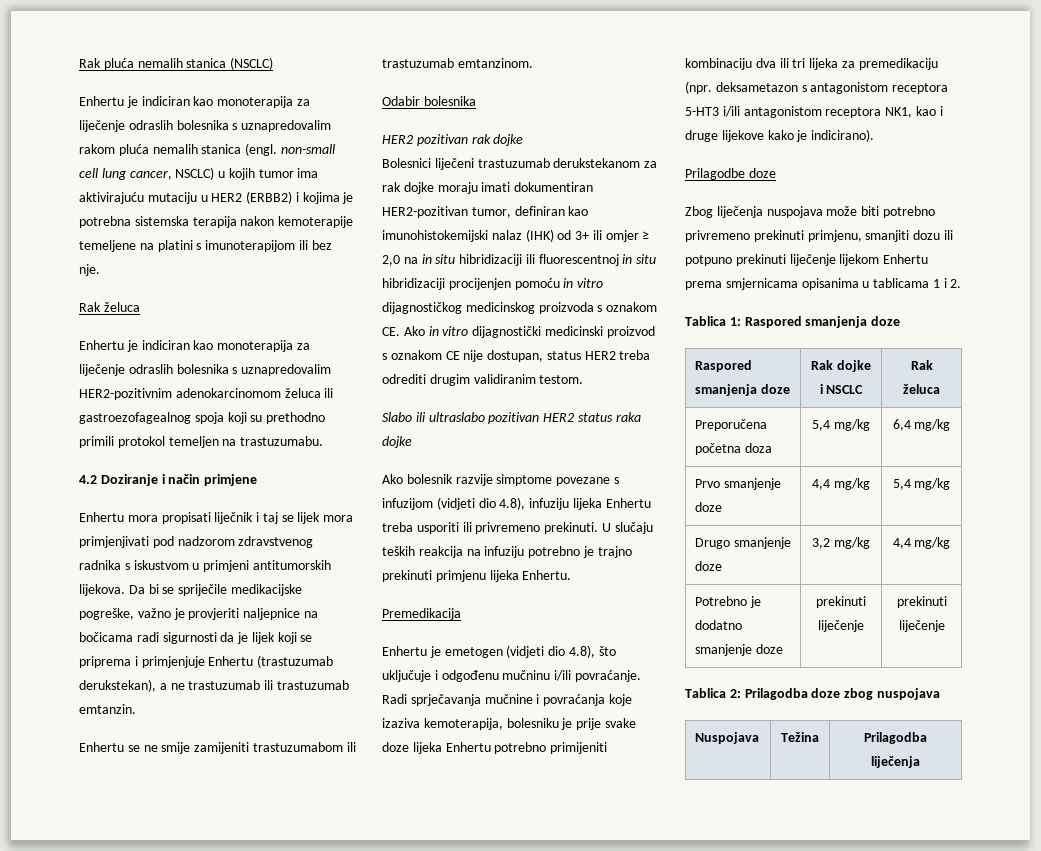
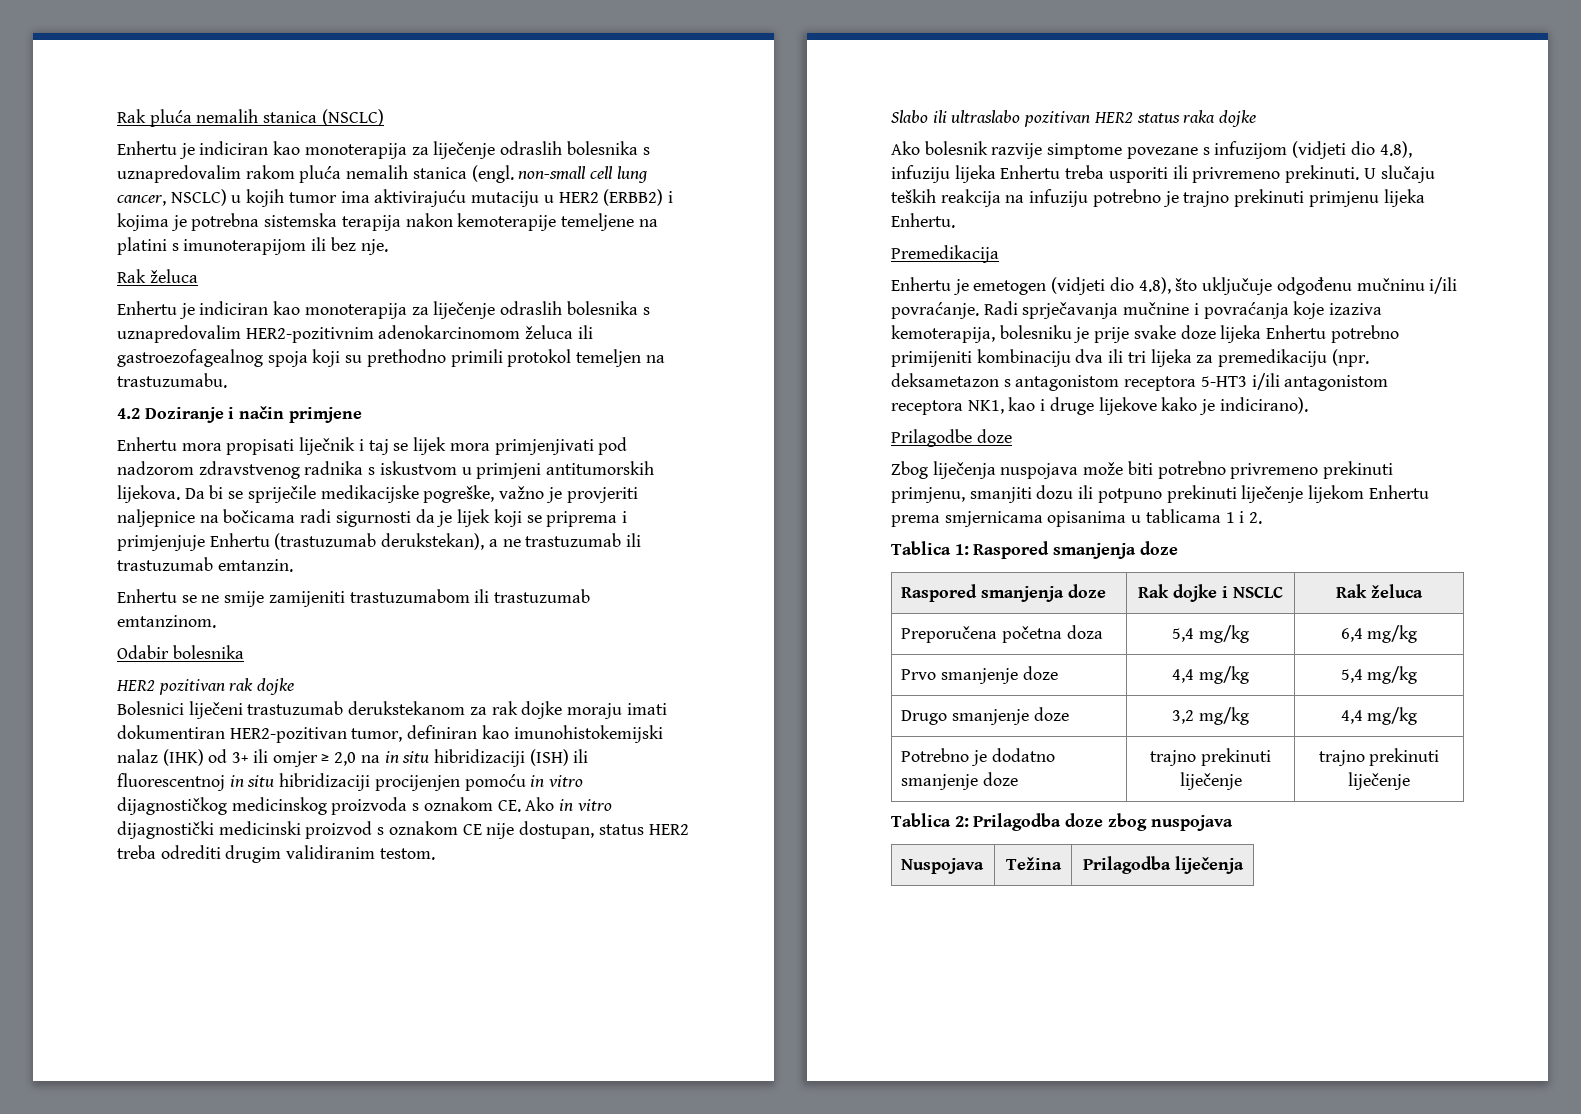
- Bolesnici liječeni trastuzumab derukstekanom za rak dojke moraju imati dokumentiran HER2-pozitivan tumor, definiran kao imunohistokemijski nalaz (IHK) od 3+ ili omjer ≥ 2,0 na in situ hibridizaciji ili fluorescentnoj in situ hibridizaciji procijenjen pomoću in vitro dijagnostičkog medicinskog proizvoda s oznakom CE. Ako in vitro dijagnostički medicinski proizvod s oznakom CE nije dostupan, status HER2 treba odrediti drugim validiranim testom.
+ Bolesnici liječeni trastuzumab derukstekanom za rak dojke moraju imati dokumentiran HER2-pozitivan tumor, definiran kao imunohistokemijski nalaz (IHK) od 3+ ili omjer ≥ 2,0 na in situ hibridizaciji (ISH) ili fluorescentnoj in situ hibridizaciji procijenjen pomoću in vitro dijagnostičkog medicinskog proizvoda s oznakom CE. Ako in vitro dijagnostički medicinski proizvod s oznakom CE nije dostupan, status HER2 treba odrediti drugim validiranim testom.
- Enhertu je emetogen (vidjeti dio 4.8), što uključuje i odgođenu mučninu i/ili povraćanje.
+ Enhertu je emetogen (vidjeti dio 4.8), što uključuje odgođenu mučninu i/ili povraćanje.
- Potrebno je dodatno smanjenje doze | prekinuti liječenje | prekinuti liječenje
+ Potrebno je dodatno smanjenje doze | trajno prekinuti liječenje | trajno prekinuti liječenje

